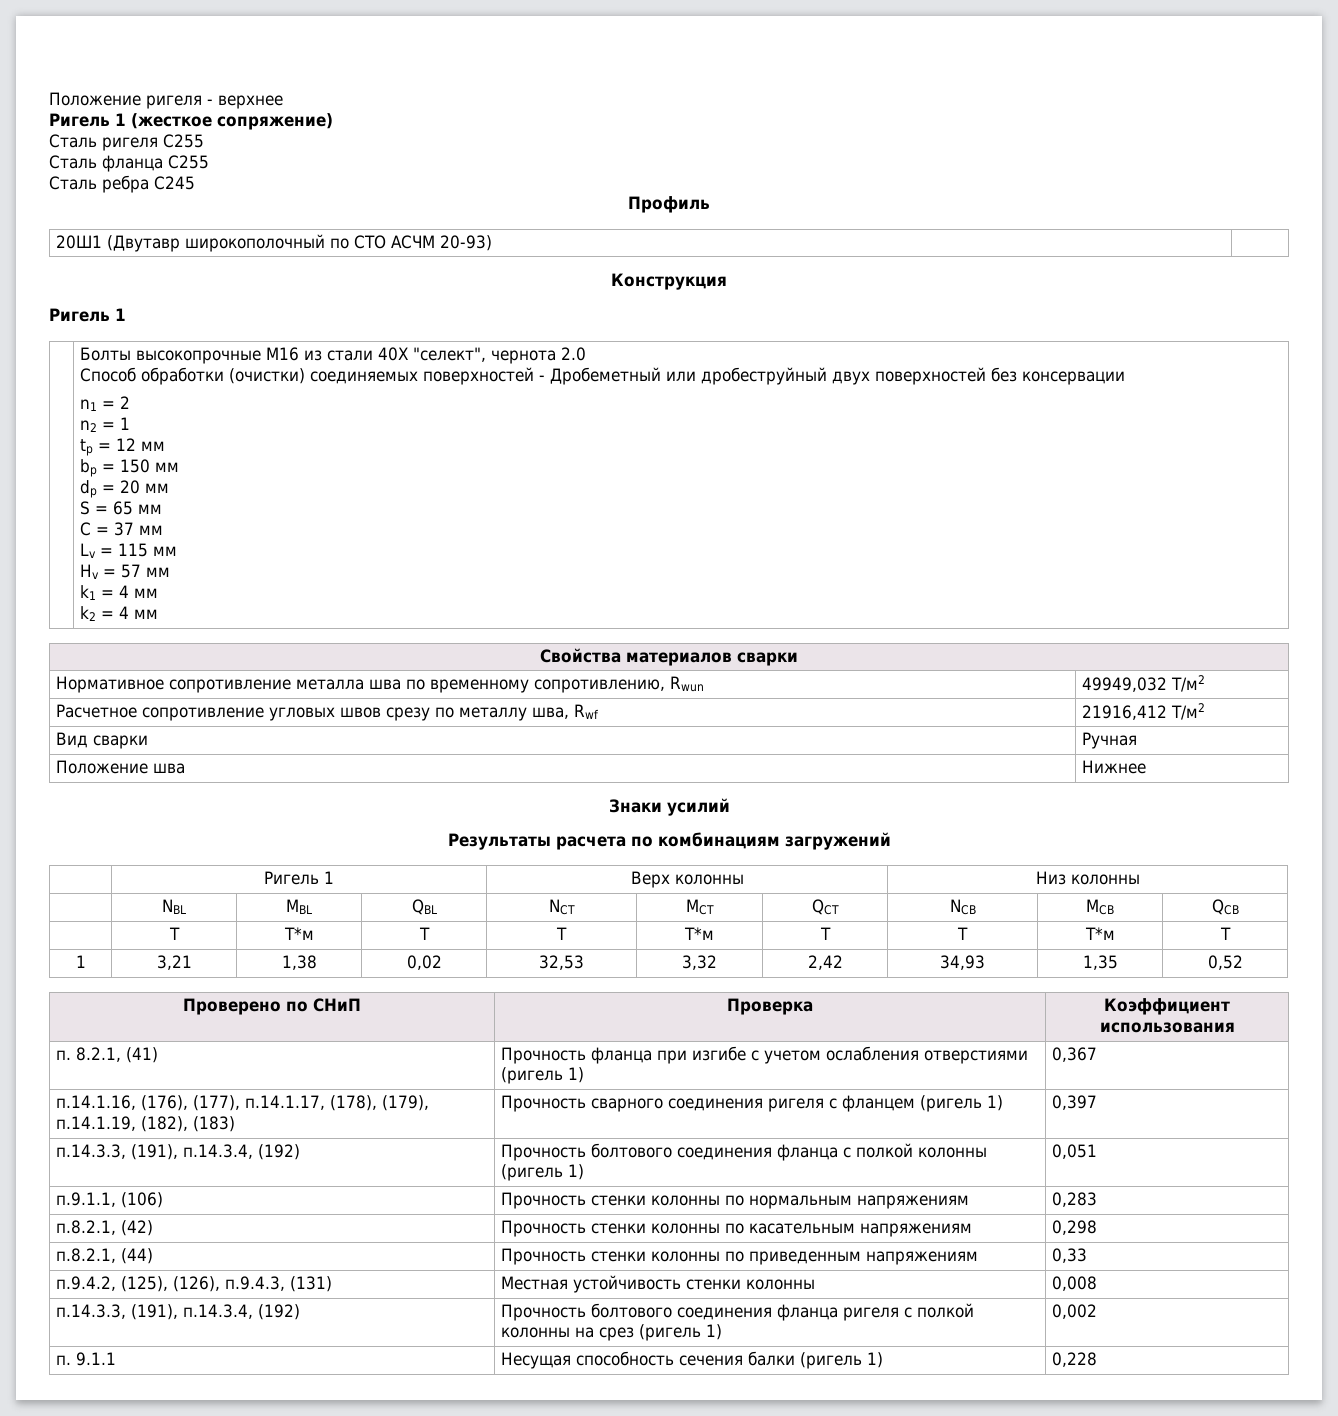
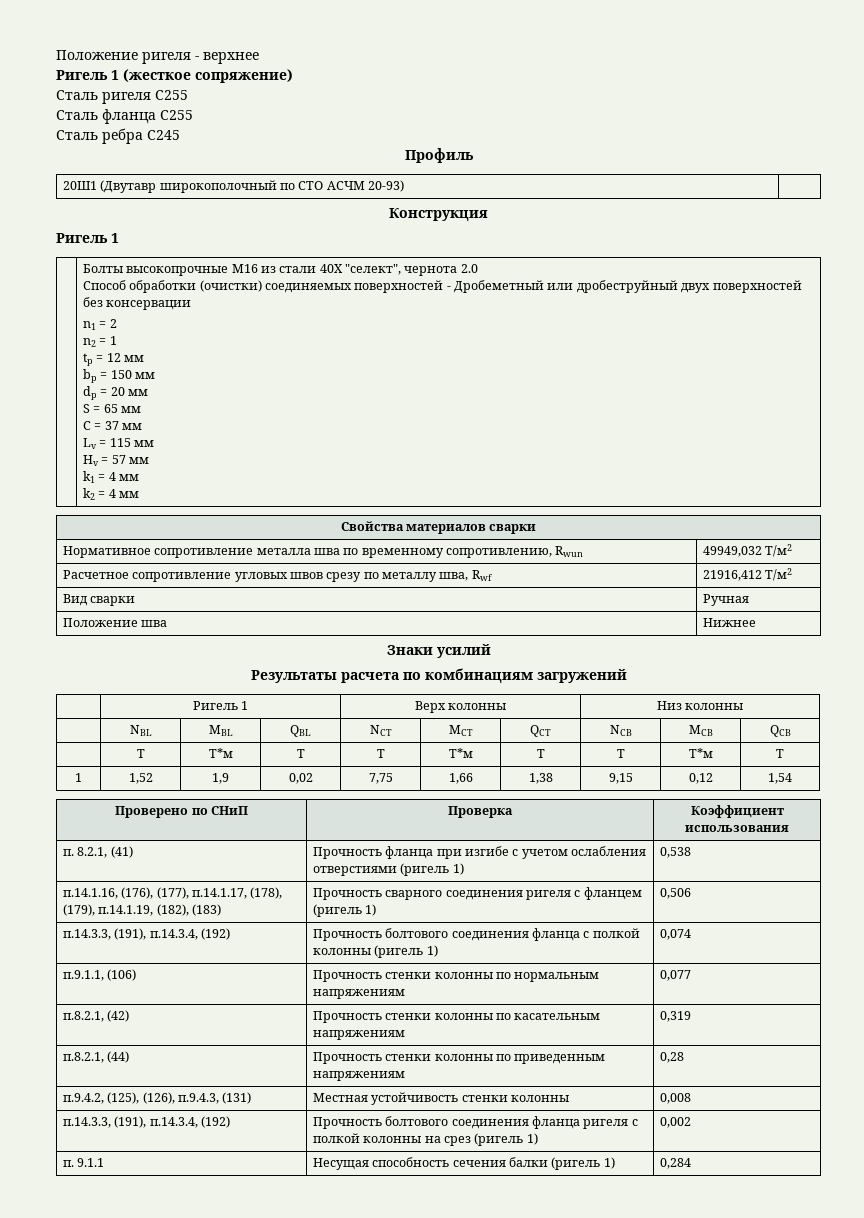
- 1 | 3,21 | 1,38 | 0,02 | 32,53 | 3,32 | 2,42 | 34,93 | 1,35 | 0,52
+ 1 | 1,52 | 1,9 | 0,02 | 7,75 | 1,66 | 1,38 | 9,15 | 0,12 | 1,54
- п. 8.2.1, (41) | Прочность фланца при изгибе с учетом ослабления отверстиями (ригель 1) | 0,367
+ п. 8.2.1, (41) | Прочность фланца при изгибе с учетом ослабления отверстиями (ригель 1) | 0,538
- п.14.1.16, (176), (177), п.14.1.17, (178), (179), п.14.1.19, (182), (183) | Прочность сварного соединения ригеля с фланцем (ригель 1) | 0,397
+ п.14.1.16, (176), (177), п.14.1.17, (178), (179), п.14.1.19, (182), (183) | Прочность сварного соединения ригеля с фланцем (ригель 1) | 0,506
- п.14.3.3, (191), п.14.3.4, (192) | Прочность болтового соединения фланца с полкой колонны (ригель 1) | 0,051
+ п.14.3.3, (191), п.14.3.4, (192) | Прочность болтового соединения фланца с полкой колонны (ригель 1) | 0,074
- п.9.1.1, (106) | Прочность стенки колонны по нормальным напряжениям | 0,283
+ п.9.1.1, (106) | Прочность стенки колонны по нормальным напряжениям | 0,077
- п.8.2.1, (42) | Прочность стенки колонны по касательным напряжениям | 0,298
+ п.8.2.1, (42) | Прочность стенки колонны по касательным напряжениям | 0,319
- п.8.2.1, (44) | Прочность стенки колонны по приведенным напряжениям | 0,33
+ п.8.2.1, (44) | Прочность стенки колонны по приведенным напряжениям | 0,28
- п. 9.1.1 | Несущая способность сечения балки (ригель 1) | 0,228
+ п. 9.1.1 | Несущая способность сечения балки (ригель 1) | 0,284

